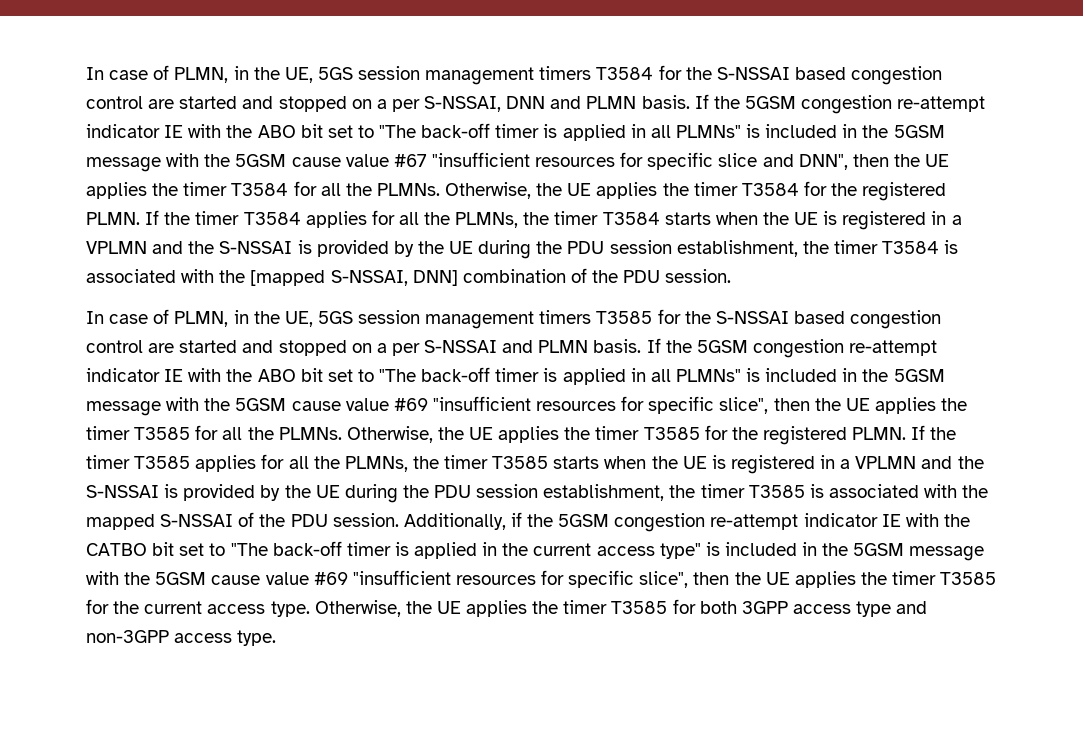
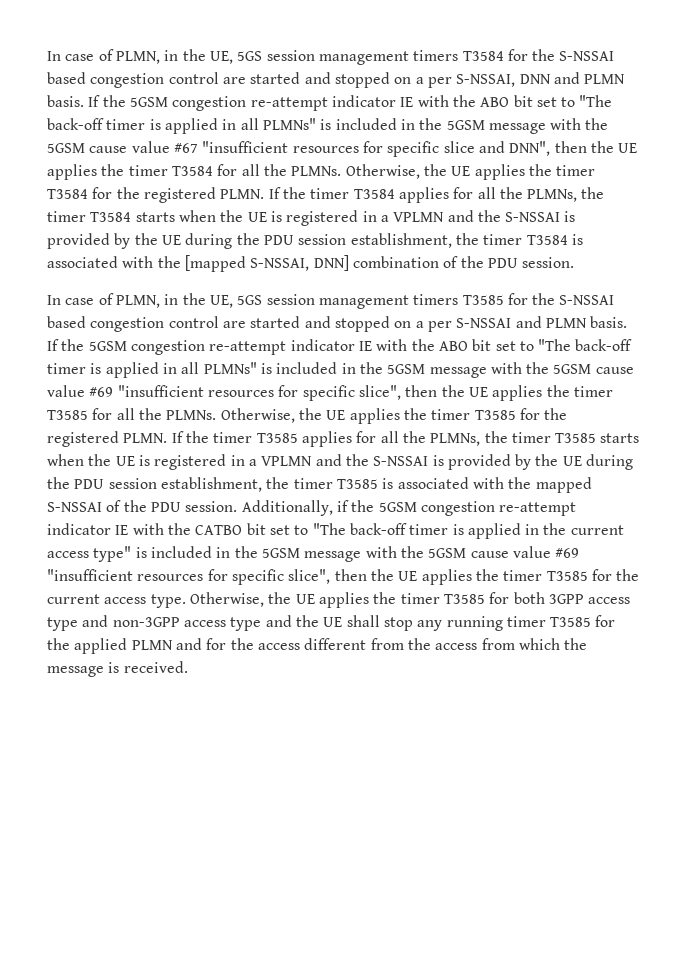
- Otherwise, the UE applies the timer T3585 for both 3GPP access type and non-3GPP access type.
+ Otherwise, the UE applies the timer T3585 for both 3GPP access type and non-3GPP access type and the UE shall stop any running timer T3585 for the applied PLMN and for the access different from the access from which the message is received.

